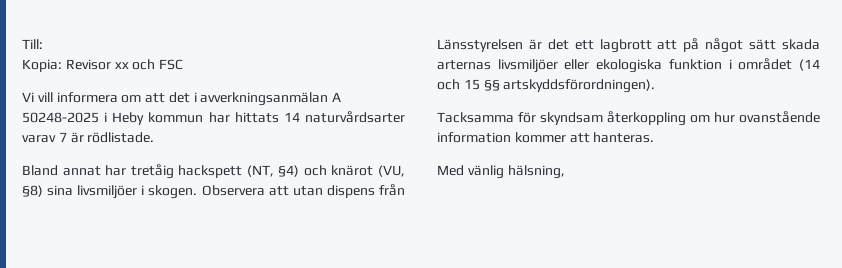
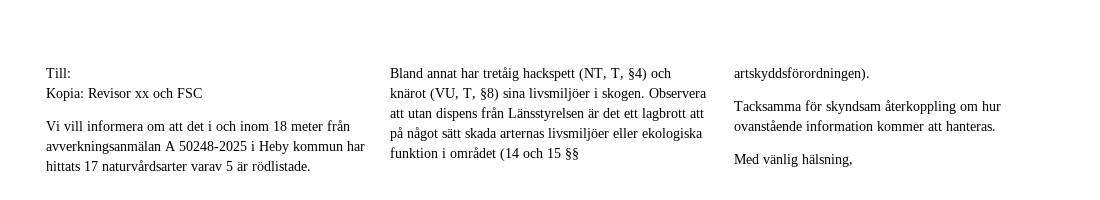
- Vi vill informera om att det i avverkningsanmälan A 50248-2025 i Heby kommun har hittats 14 naturvårdsarter varav 7 är rödlistade.
+ Vi vill informera om att det i och inom 18 meter från avverkningsanmälan A 50248-2025 i Heby kommun har hittats 17 naturvårdsarter varav 5 är rödlistade.
- Bland annat har tretåig hackspett (NT, §4) och knärot (VU, §8) sina livsmiljöer i skogen.
+ Bland annat har tretåig hackspett (NT, T, §4) och knärot (VU, T, §8) sina livsmiljöer i skogen.

